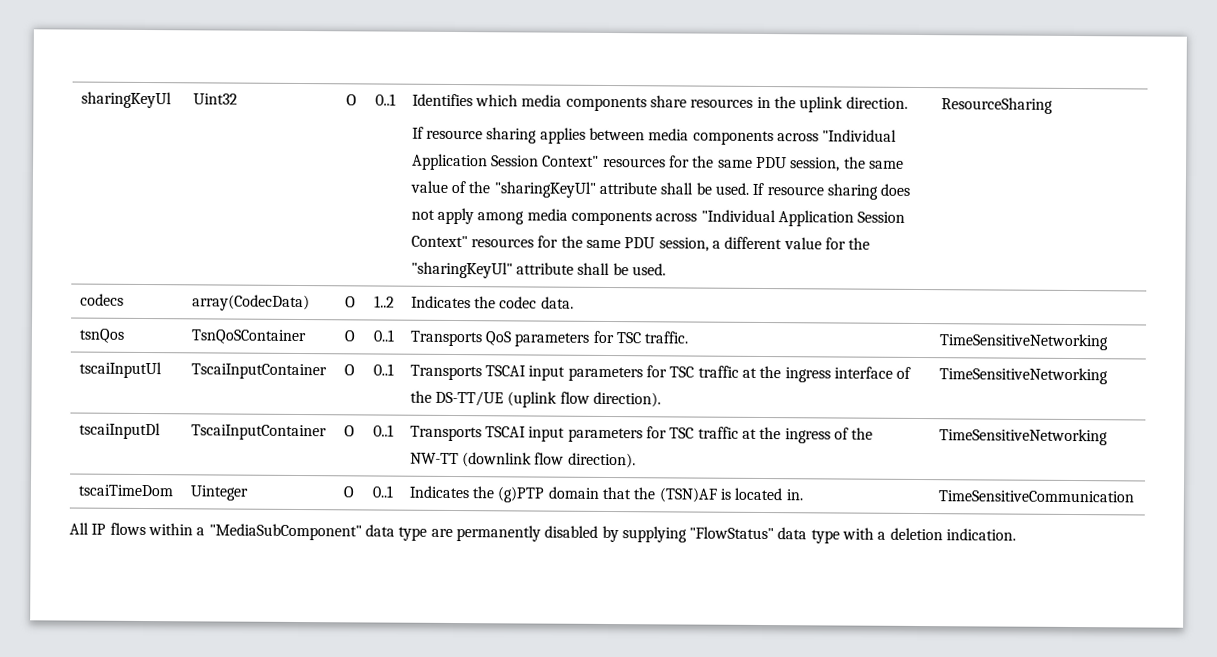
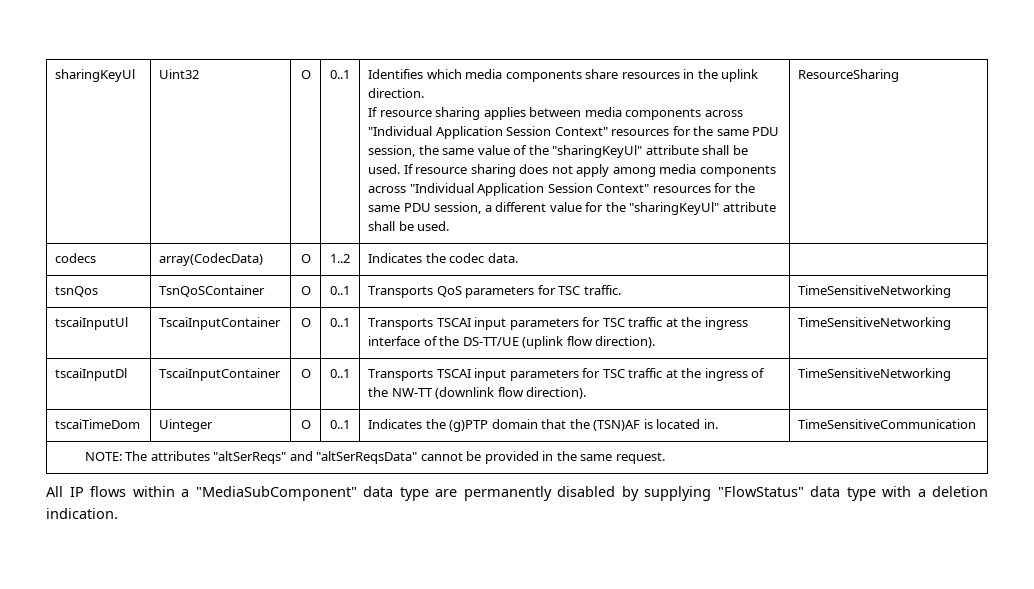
+ NOTE: The attributes "altSerReqs" and "altSerReqsData" cannot be provided in the same request.

